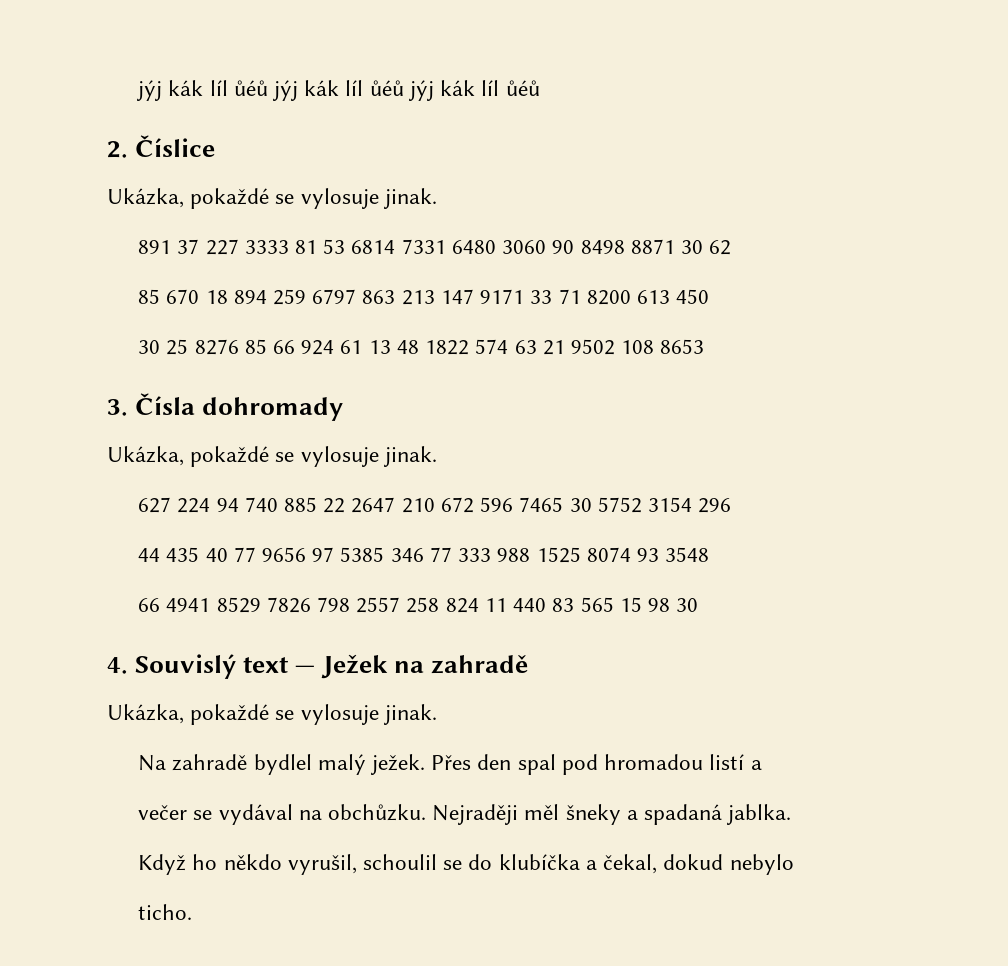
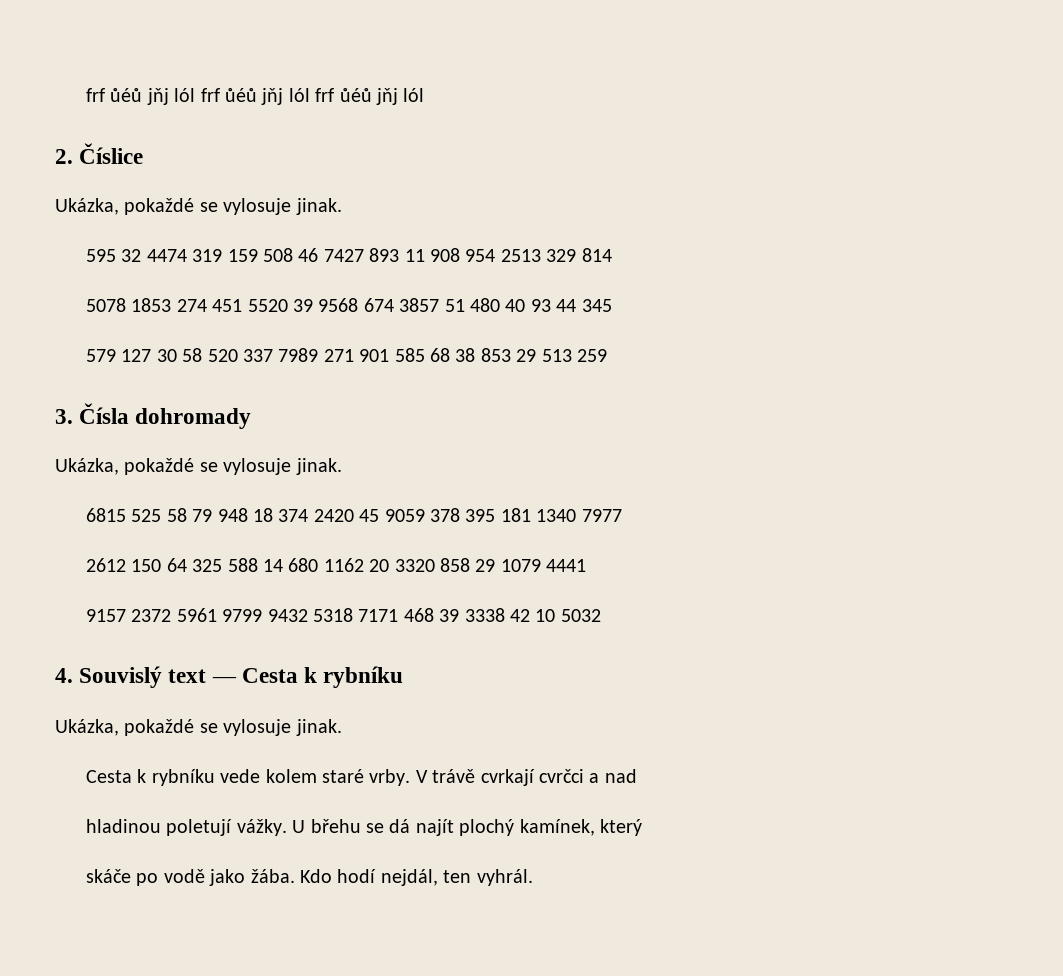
- jýj kák líl ůéů jýj kák líl ůéů jýj kák líl ůéů
+ frf ůéů jňj lól frf ůéů jňj lól frf ůéů jňj lól
- 891 37 227 3333 81 53 6814 7331 6480 3060 90 8498 8871 30 62
- 85 670 18 894 259 6797 863 213 147 9171 33 71 8200 613 450
- 30 25 8276 85 66 924 61 13 48 1822 574 63 21 9502 108 8653
+ 595 32 4474 319 159 508 46 7427 893 11 908 954 2513 329 814
+ 5078 1853 274 451 5520 39 9568 674 3857 51 480 40 93 44 345
+ 579 127 30 58 520 337 7989 271 901 585 68 38 853 29 513 259
- 627 224 94 740 885 22 2647 210 672 596 7465 30 5752 3154 296
- 44 435 40 77 9656 97 5385 346 77 333 988 1525 8074 93 3548
- 66 4941 8529 7826 798 2557 258 824 11 440 83 565 15 98 30
+ 6815 525 58 79 948 18 374 2420 45 9059 378 395 181 1340 7977
+ 2612 150 64 325 588 14 680 1162 20 3320 858 29 1079 4441
+ 9157 2372 5961 9799 9432 5318 7171 468 39 3338 42 10 5032
- 4. Souvislý text — Ježek na zahradě
+ 4. Souvislý text — Cesta k rybníku
  Ukázka, pokaždé se vylosuje jinak.
- Na zahradě bydlel malý ježek. Přes den spal pod hromadou listí a
- večer se vydával na obchůzku. Nejraději měl šneky a spadaná jablka.
- Když ho někdo vyrušil, schoulil se do klubíčka a čekal, dokud nebylo
- ticho.
+ Cesta k rybníku vede kolem staré vrby. V trávě cvrkají cvrčci a nad
+ hladinou poletují vážky. U břehu se dá najít plochý kamínek, který
+ skáče po vodě jako žába. Kdo hodí nejdál, ten vyhrál.

